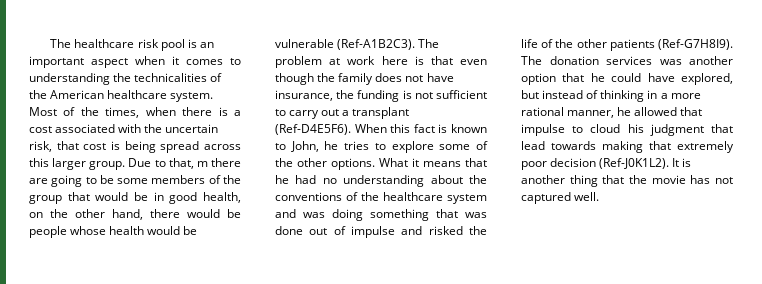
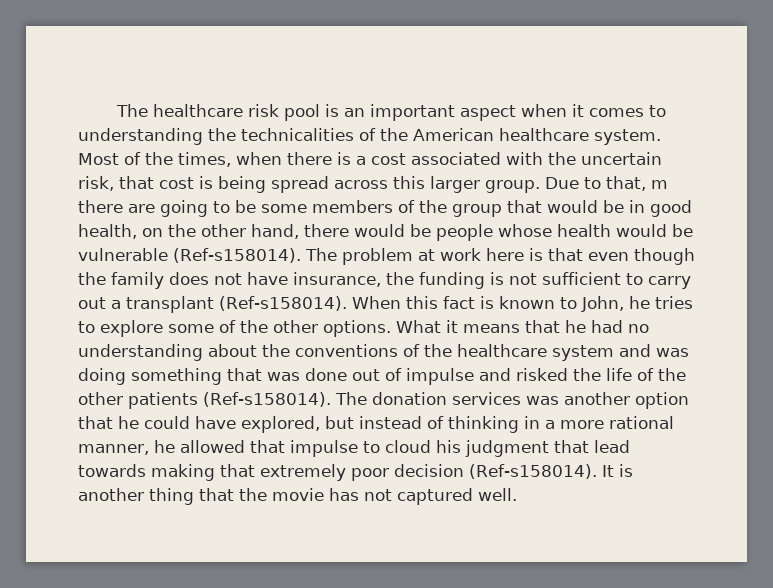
- Due to that, m there are going to be some members of the group that would be in good health, on the other hand, there would be people whose health would be vulnerable (Ref-A1B2C3).
+ Due to that, m there are going to be some members of the group that would be in good health, on the other hand, there would be people whose health would be vulnerable (Ref-s158014).
- The problem at work here is that even though the family does not have insurance, the funding is not sufficient to carry out a transplant (Ref-D4E5F6).
+ The problem at work here is that even though the family does not have insurance, the funding is not sufficient to carry out a transplant (Ref-s158014).
- What it means that he had no understanding about the conventions of the healthcare system and was doing something that was done out of impulse and risked the life of the other patients (Ref-G7H8I9).
+ What it means that he had no understanding about the conventions of the healthcare system and was doing something that was done out of impulse and risked the life of the other patients (Ref-s158014).
- The donation services was another option that he could have explored, but instead of thinking in a more rational manner, he allowed that impulse to cloud his judgment that lead towards making that extremely poor decision (Ref-J0K1L2).
+ The donation services was another option that he could have explored, but instead of thinking in a more rational manner, he allowed that impulse to cloud his judgment that lead towards making that extremely poor decision (Ref-s158014).

